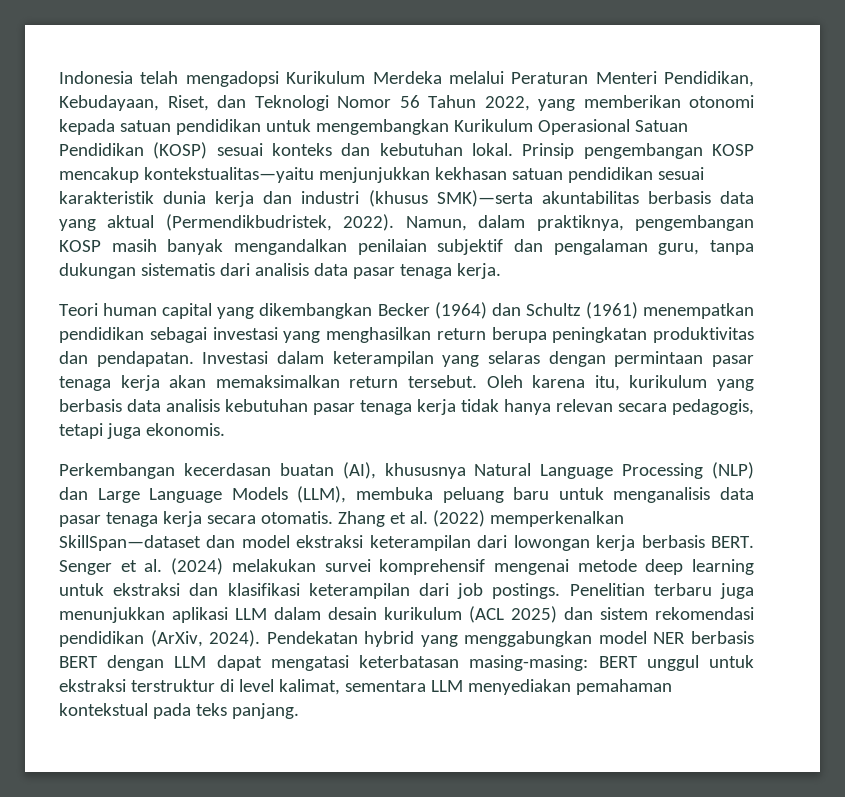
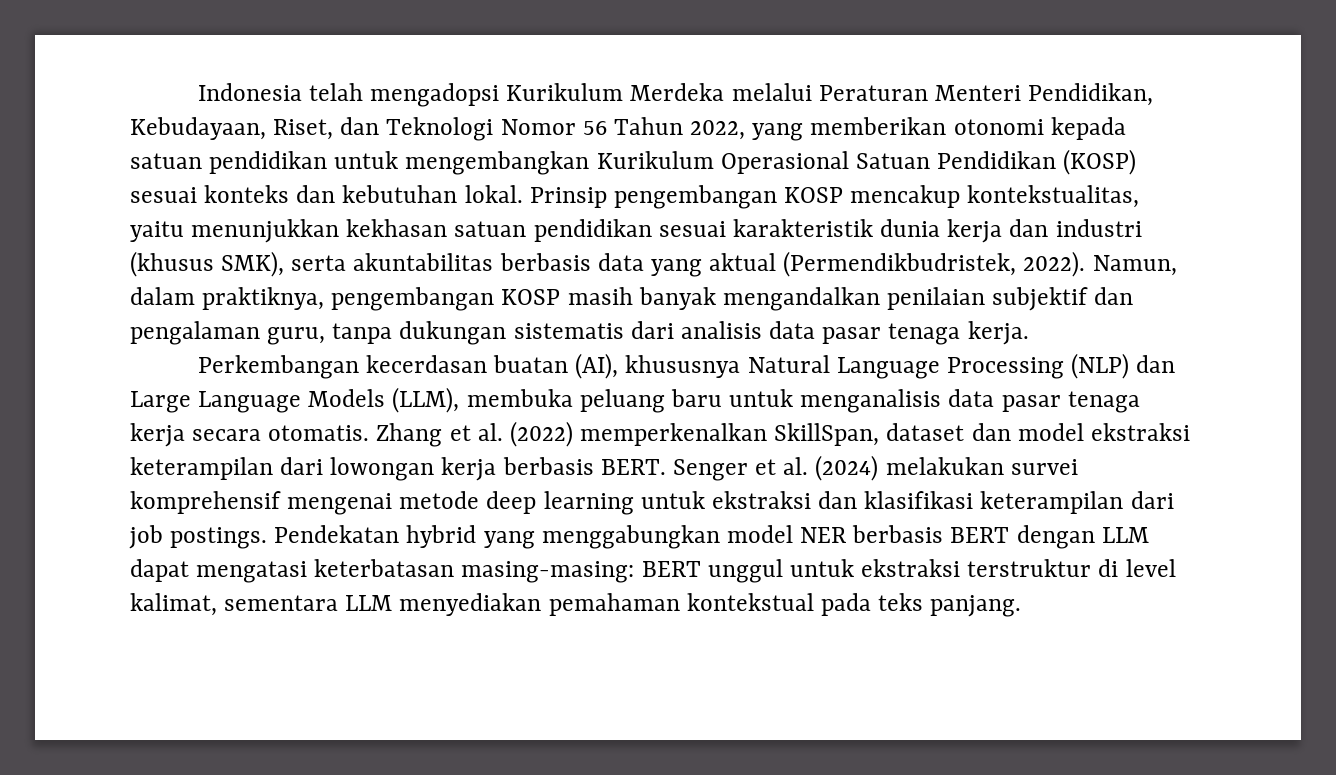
- Prinsip pengembangan KOSP mencakup kontekstualitas—yaitu menjunjukkan kekhasan satuan pendidikan sesuai karakteristik dunia kerja dan industri (khusus SMK)—serta akuntabilitas berbasis data yang aktual (Permendikbudristek, 2022).
+ Prinsip pengembangan KOSP mencakup kontekstualitas, yaitu menunjukkan kekhasan satuan pendidikan sesuai karakteristik dunia kerja dan industri (khusus SMK), serta akuntabilitas berbasis data yang aktual (Permendikbudristek, 2022).
- Teori human capital yang dikembangkan Becker (1964) dan Schultz (1961) menempatkan pendidikan sebagai investasi yang menghasilkan return berupa peningkatan produktivitas dan pendapatan. Investasi dalam keterampilan yang selaras dengan permintaan pasar tenaga kerja akan memaksimalkan return tersebut. Oleh karena itu, kurikulum yang berbasis data analisis kebutuhan pasar tenaga kerja tidak hanya relevan secara pedagogis, tetapi juga ekonomis.
- Zhang et al. (2022) memperkenalkan SkillSpan—dataset dan model ekstraksi keterampilan dari lowongan kerja berbasis BERT.
+ Zhang et al. (2022) memperkenalkan SkillSpan, dataset dan model ekstraksi keterampilan dari lowongan kerja berbasis BERT.
- Penelitian terbaru juga menunjukkan aplikasi LLM dalam desain kurikulum (ACL 2025) dan sistem rekomendasi pendidikan (ArXiv, 2024).

